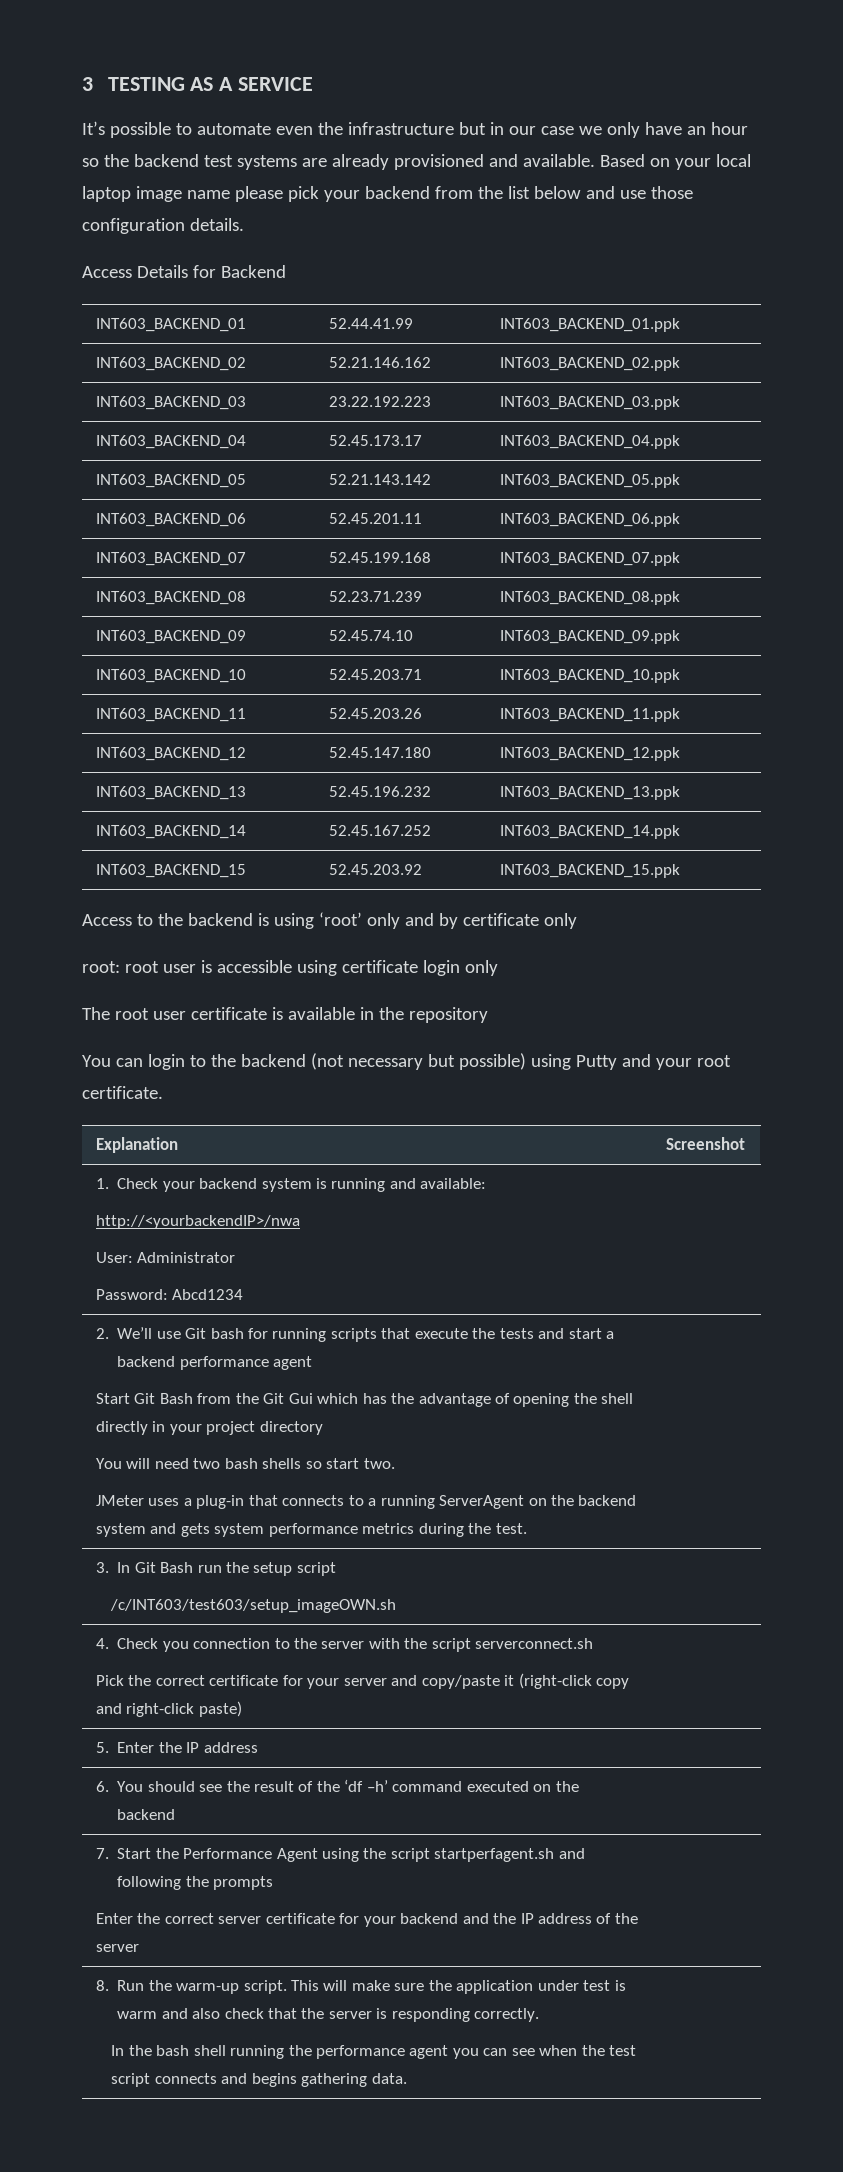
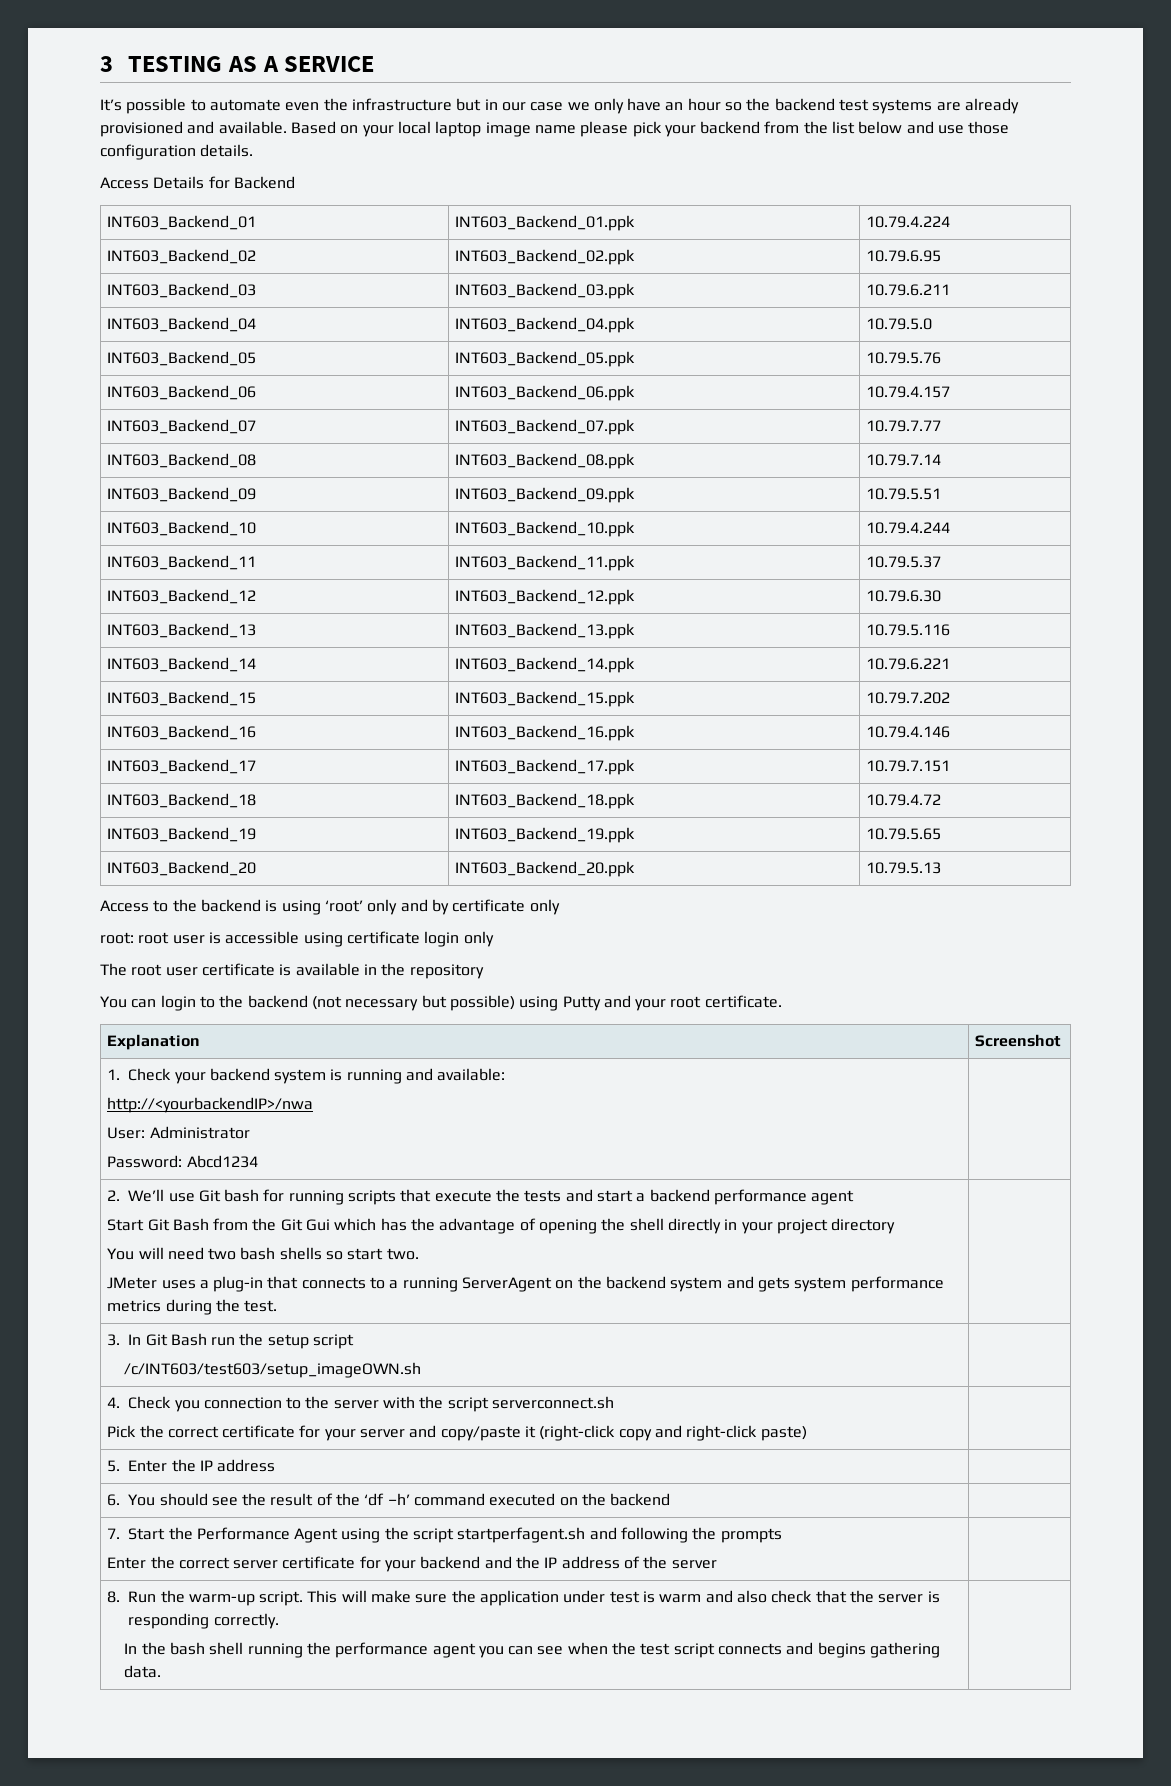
- INT603_BACKEND_01 | 52.44.41.99 | INT603_BACKEND_01.ppk
- INT603_BACKEND_02 | 52.21.146.162 | INT603_BACKEND_02.ppk
- INT603_BACKEND_03 | 23.22.192.223 | INT603_BACKEND_03.ppk
- INT603_BACKEND_04 | 52.45.173.17 | INT603_BACKEND_04.ppk
- INT603_BACKEND_05 | 52.21.143.142 | INT603_BACKEND_05.ppk
- INT603_BACKEND_06 | 52.45.201.11 | INT603_BACKEND_06.ppk
- INT603_BACKEND_07 | 52.45.199.168 | INT603_BACKEND_07.ppk
- INT603_BACKEND_08 | 52.23.71.239 | INT603_BACKEND_08.ppk
- INT603_BACKEND_09 | 52.45.74.10 | INT603_BACKEND_09.ppk
- INT603_BACKEND_10 | 52.45.203.71 | INT603_BACKEND_10.ppk
- INT603_BACKEND_11 | 52.45.203.26 | INT603_BACKEND_11.ppk
- INT603_BACKEND_12 | 52.45.147.180 | INT603_BACKEND_12.ppk
- INT603_BACKEND_13 | 52.45.196.232 | INT603_BACKEND_13.ppk
- INT603_BACKEND_14 | 52.45.167.252 | INT603_BACKEND_14.ppk
- INT603_BACKEND_15 | 52.45.203.92 | INT603_BACKEND_15.ppk
+ INT603_Backend_01 | INT603_Backend_01.ppk | 10.79.4.224
+ INT603_Backend_02 | INT603_Backend_02.ppk | 10.79.6.95
+ INT603_Backend_03 | INT603_Backend_03.ppk | 10.79.6.211
+ INT603_Backend_04 | INT603_Backend_04.ppk | 10.79.5.0
+ INT603_Backend_05 | INT603_Backend_05.ppk | 10.79.5.76
+ INT603_Backend_06 | INT603_Backend_06.ppk | 10.79.4.157
+ INT603_Backend_07 | INT603_Backend_07.ppk | 10.79.7.77
+ INT603_Backend_08 | INT603_Backend_08.ppk | 10.79.7.14
+ INT603_Backend_09 | INT603_Backend_09.ppk | 10.79.5.51
+ INT603_Backend_10 | INT603_Backend_10.ppk | 10.79.4.244
+ INT603_Backend_11 | INT603_Backend_11.ppk | 10.79.5.37
+ INT603_Backend_12 | INT603_Backend_12.ppk | 10.79.6.30
+ INT603_Backend_13 | INT603_Backend_13.ppk | 10.79.5.116
+ INT603_Backend_14 | INT603_Backend_14.ppk | 10.79.6.221
+ INT603_Backend_15 | INT603_Backend_15.ppk | 10.79.7.202
+ INT603_Backend_16 | INT603_Backend_16.ppk | 10.79.4.146
+ INT603_Backend_17 | INT603_Backend_17.ppk | 10.79.7.151
+ INT603_Backend_18 | INT603_Backend_18.ppk | 10.79.4.72
+ INT603_Backend_19 | INT603_Backend_19.ppk | 10.79.5.65
+ INT603_Backend_20 | INT603_Backend_20.ppk | 10.79.5.13

